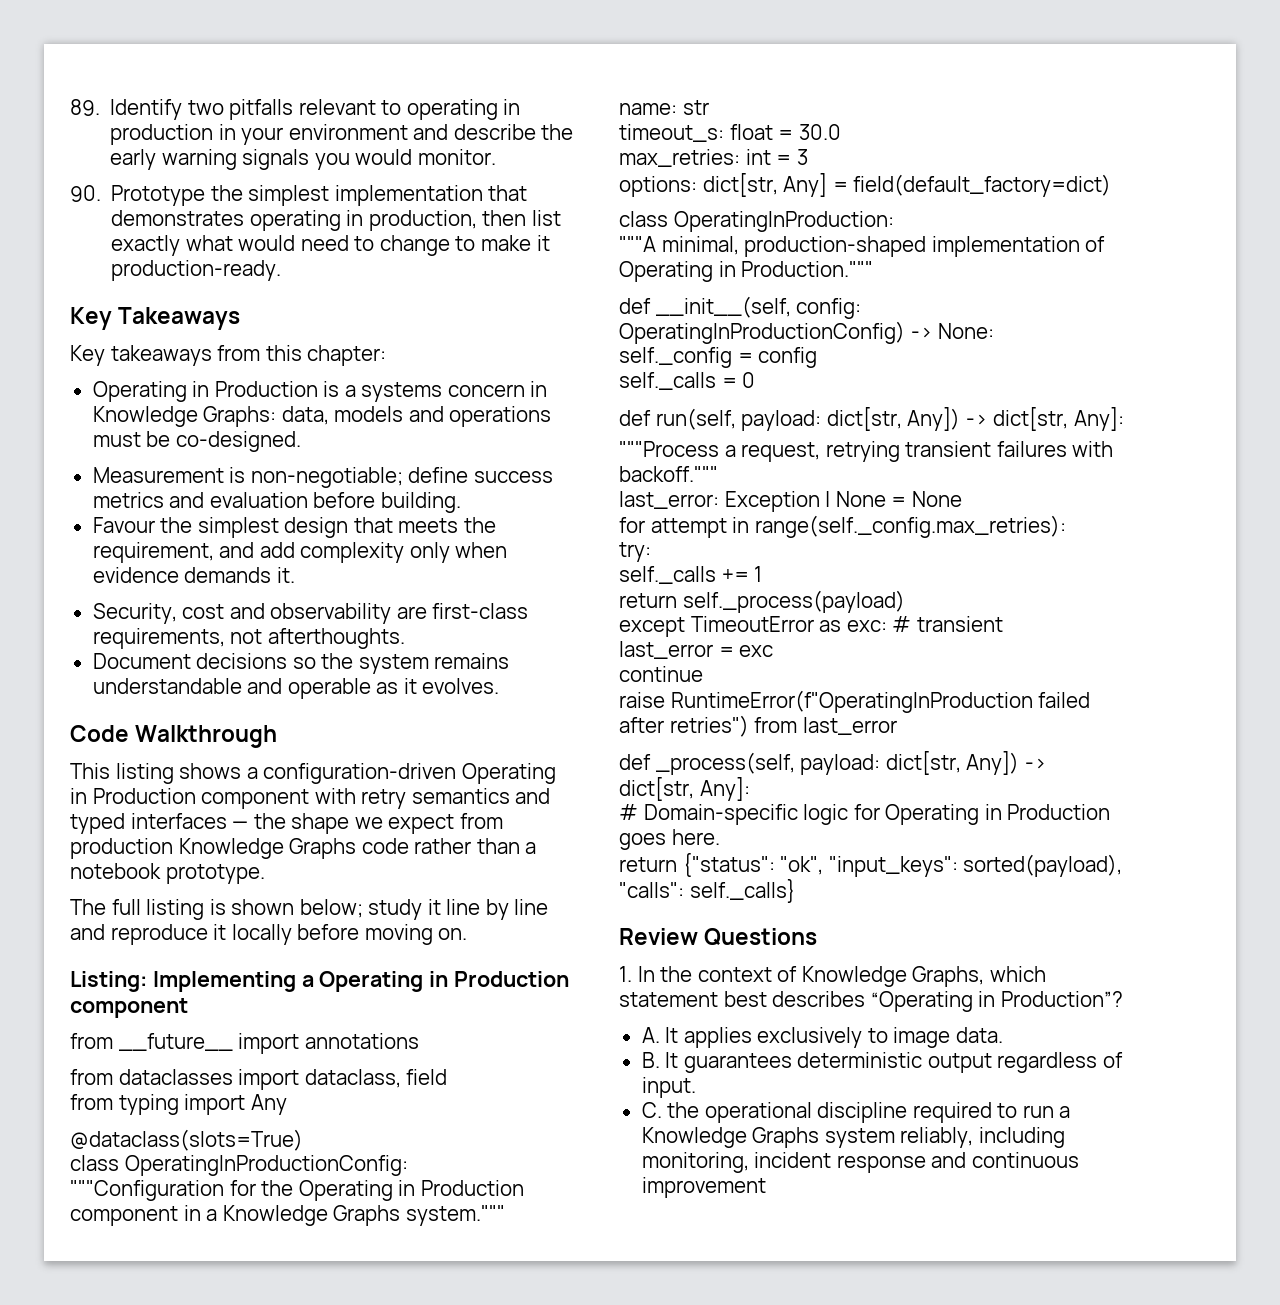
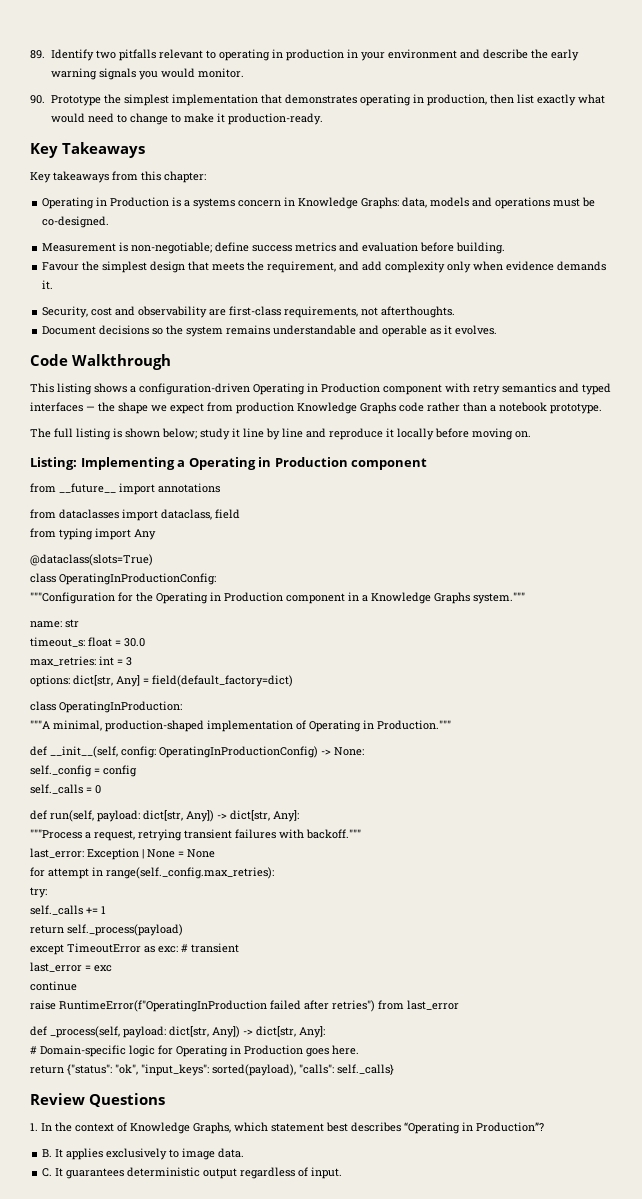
- A. It applies exclusively to image data.
+ B. It applies exclusively to image data.
- B. It guarantees deterministic output regardless of input.
+ C. It guarantees deterministic output regardless of input.
- C. the operational discipline required to run a Knowledge Graphs system reliably, including monitoring, incident response and continuous improvement

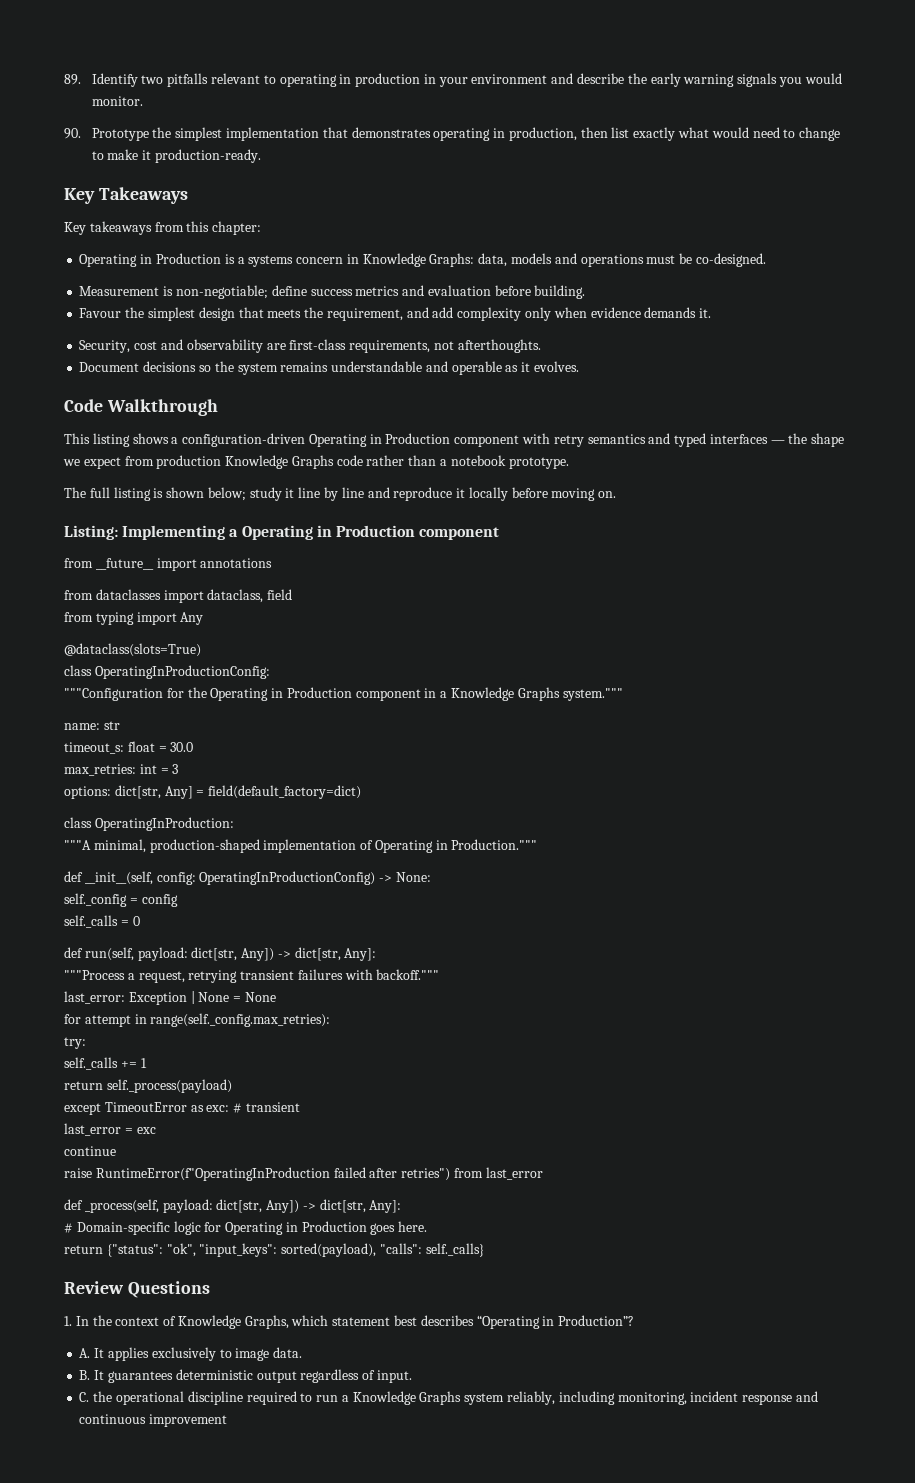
- B. It applies exclusively to image data.
+ A. It applies exclusively to image data.
- C. It guarantees deterministic output regardless of input.
+ B. It guarantees deterministic output regardless of input.
+ C. the operational discipline required to run a Knowledge Graphs system reliably, including monitoring, incident response and continuous improvement

